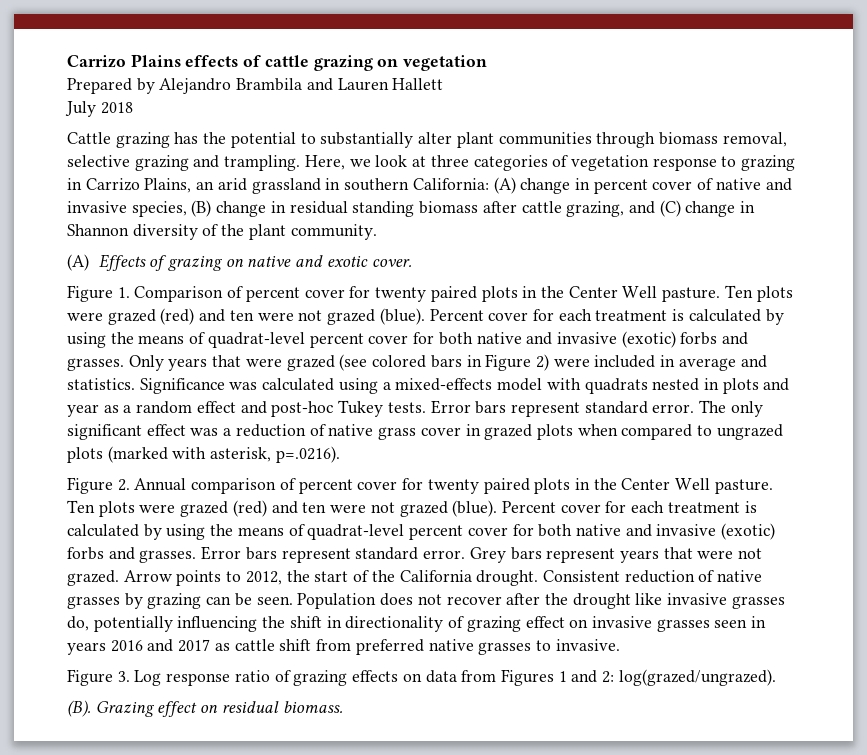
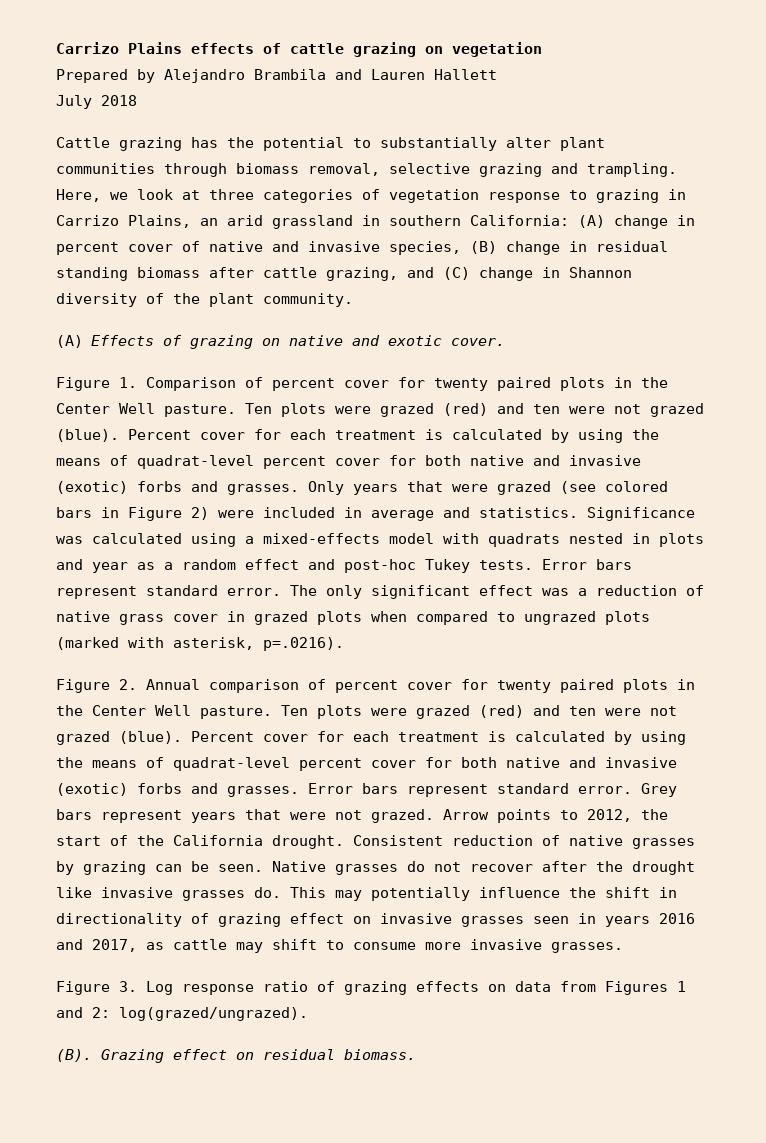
- Population does not recover after the drought like invasive grasses do, potentially influencing the shift in directionality of grazing effect on invasive grasses seen in years 2016 and 2017 as cattle shift from preferred native grasses to invasive.
+ Native grasses do not recover after the drought like invasive grasses do. This may potentially influence the shift in directionality of grazing effect on invasive grasses seen in years 2016 and 2017, as cattle may shift to consume more invasive grasses.

